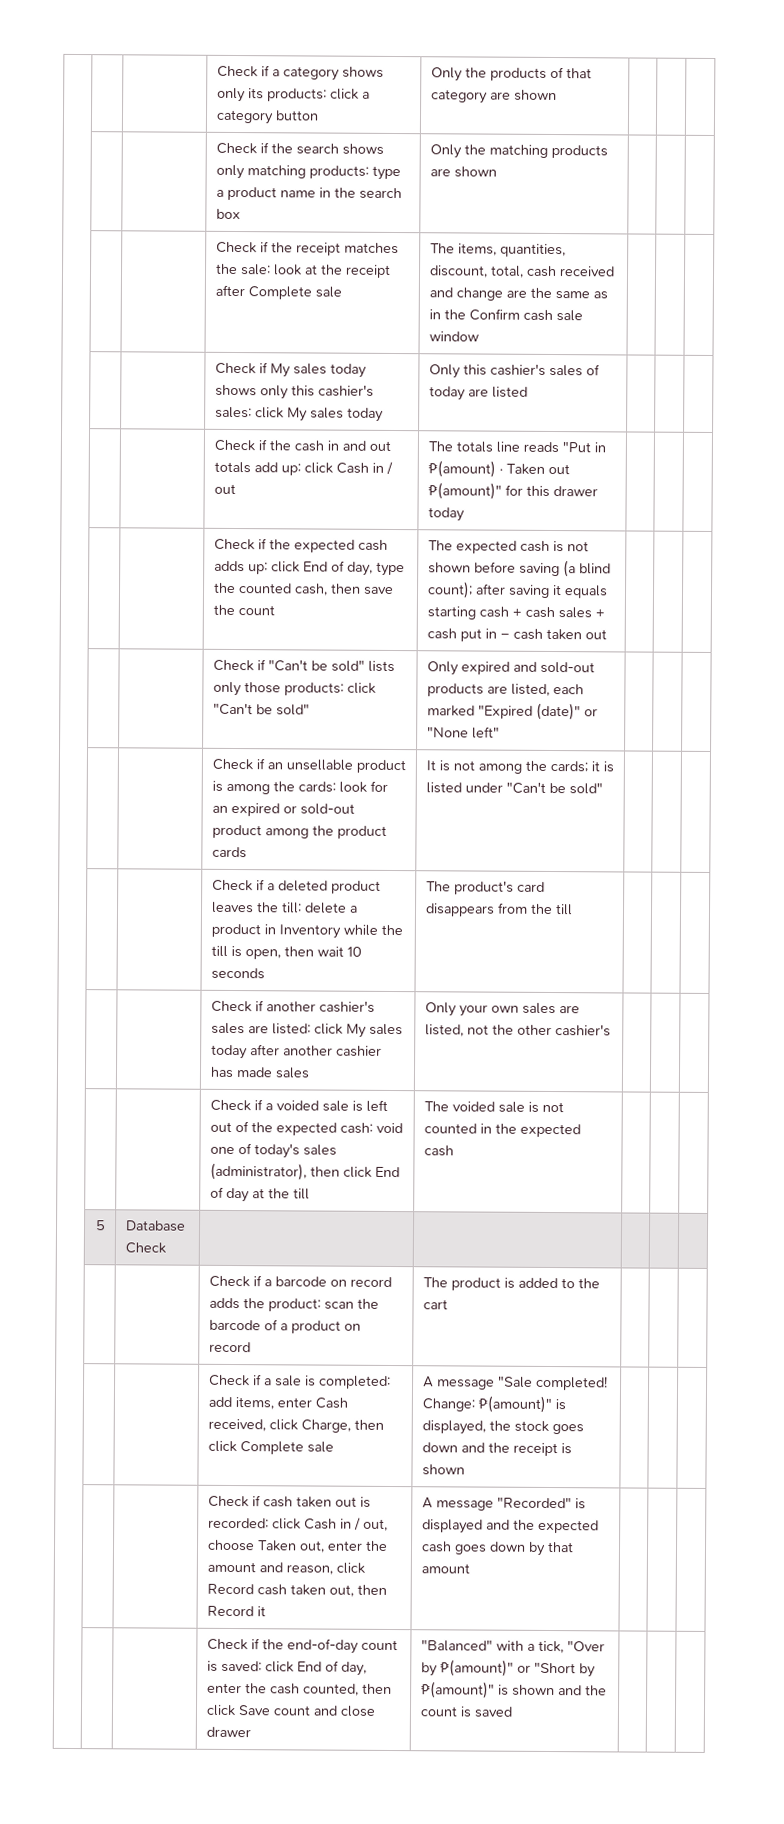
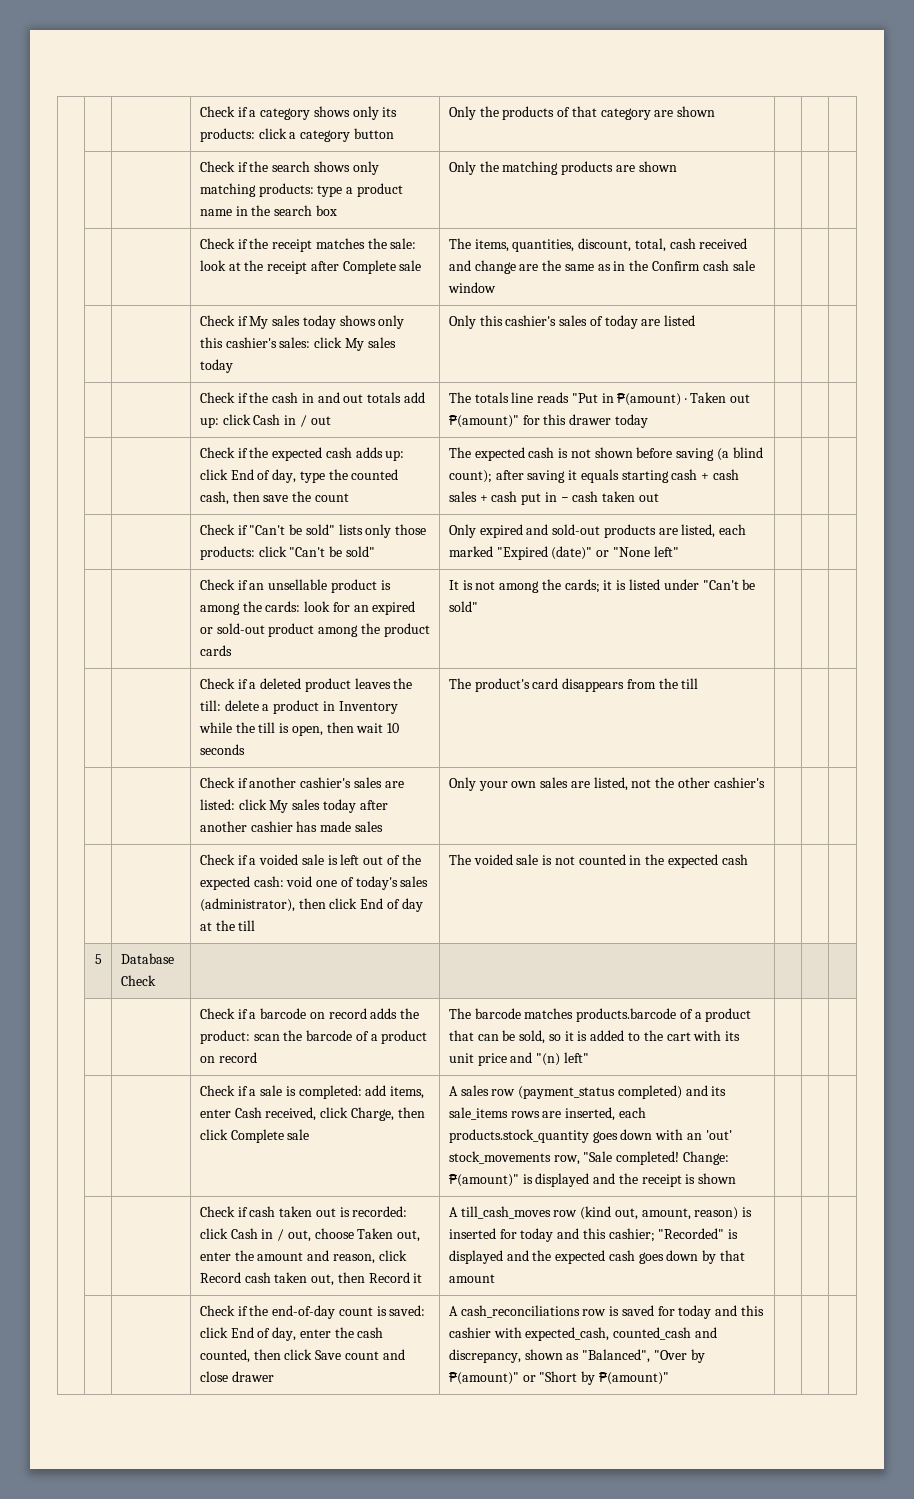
- The product is added to the cart
+ The barcode matches products.barcode of a product that can be sold, so it is added to the cart with its unit price and "(n) left"
- A message "Sale completed!
+ A sales row (payment_status completed) and its sale_items rows are inserted, each products.stock_quantity goes down with an 'out' stock_movements row, "Sale completed!
- Change: ₱(amount)" is displayed, the stock goes down and the receipt is shown
+ Change: ₱(amount)" is displayed and the receipt is shown
- A message "Recorded" is displayed and the expected cash goes down by that amount
+ A till_cash_moves row (kind out, amount, reason) is inserted for today and this cashier; "Recorded" is displayed and the expected cash goes down by that amount
- "Balanced" with a tick, "Over by ₱(amount)" or "Short by ₱(amount)" is shown and the count is saved
+ A cash_reconciliations row is saved for today and this cashier with expected_cash, counted_cash and discrepancy, shown as "Balanced", "Over by ₱(amount)" or "Short by ₱(amount)"

